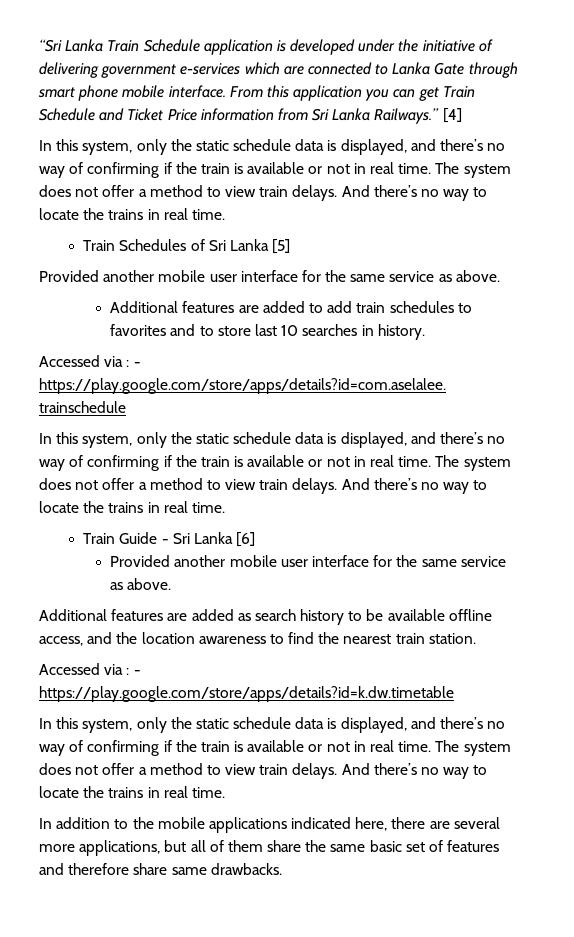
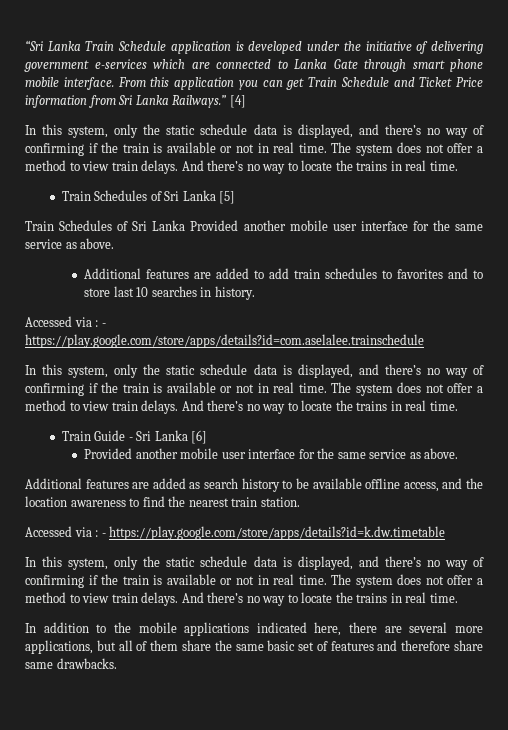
  Train Schedules of Sri Lanka [5]
- Provided another mobile user interface for the same service as above.
+ Train Schedules of Sri Lanka Provided another mobile user interface for the same service as above.

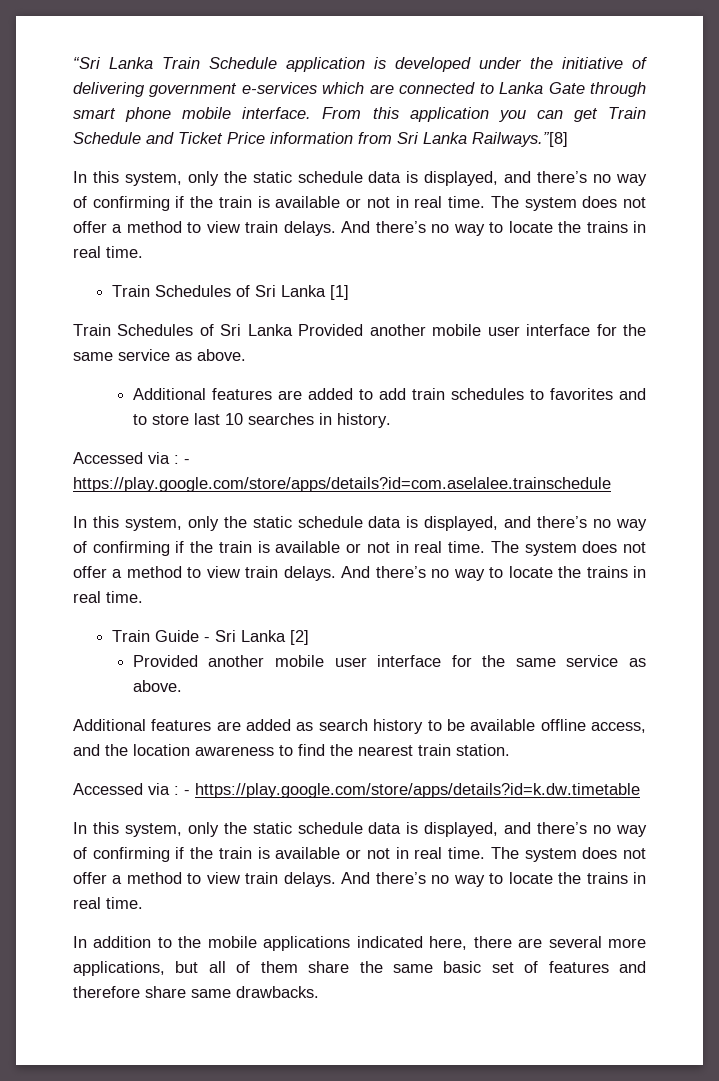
- From this application you can get Train Schedule and Ticket Price information from Sri Lanka Railways.” [4]
+ From this application you can get Train Schedule and Ticket Price information from Sri Lanka Railways.”[8]
- Train Schedules of Sri Lanka [5]
+ Train Schedules of Sri Lanka [1]
- Train Guide - Sri Lanka [6]
+ Train Guide - Sri Lanka [2]

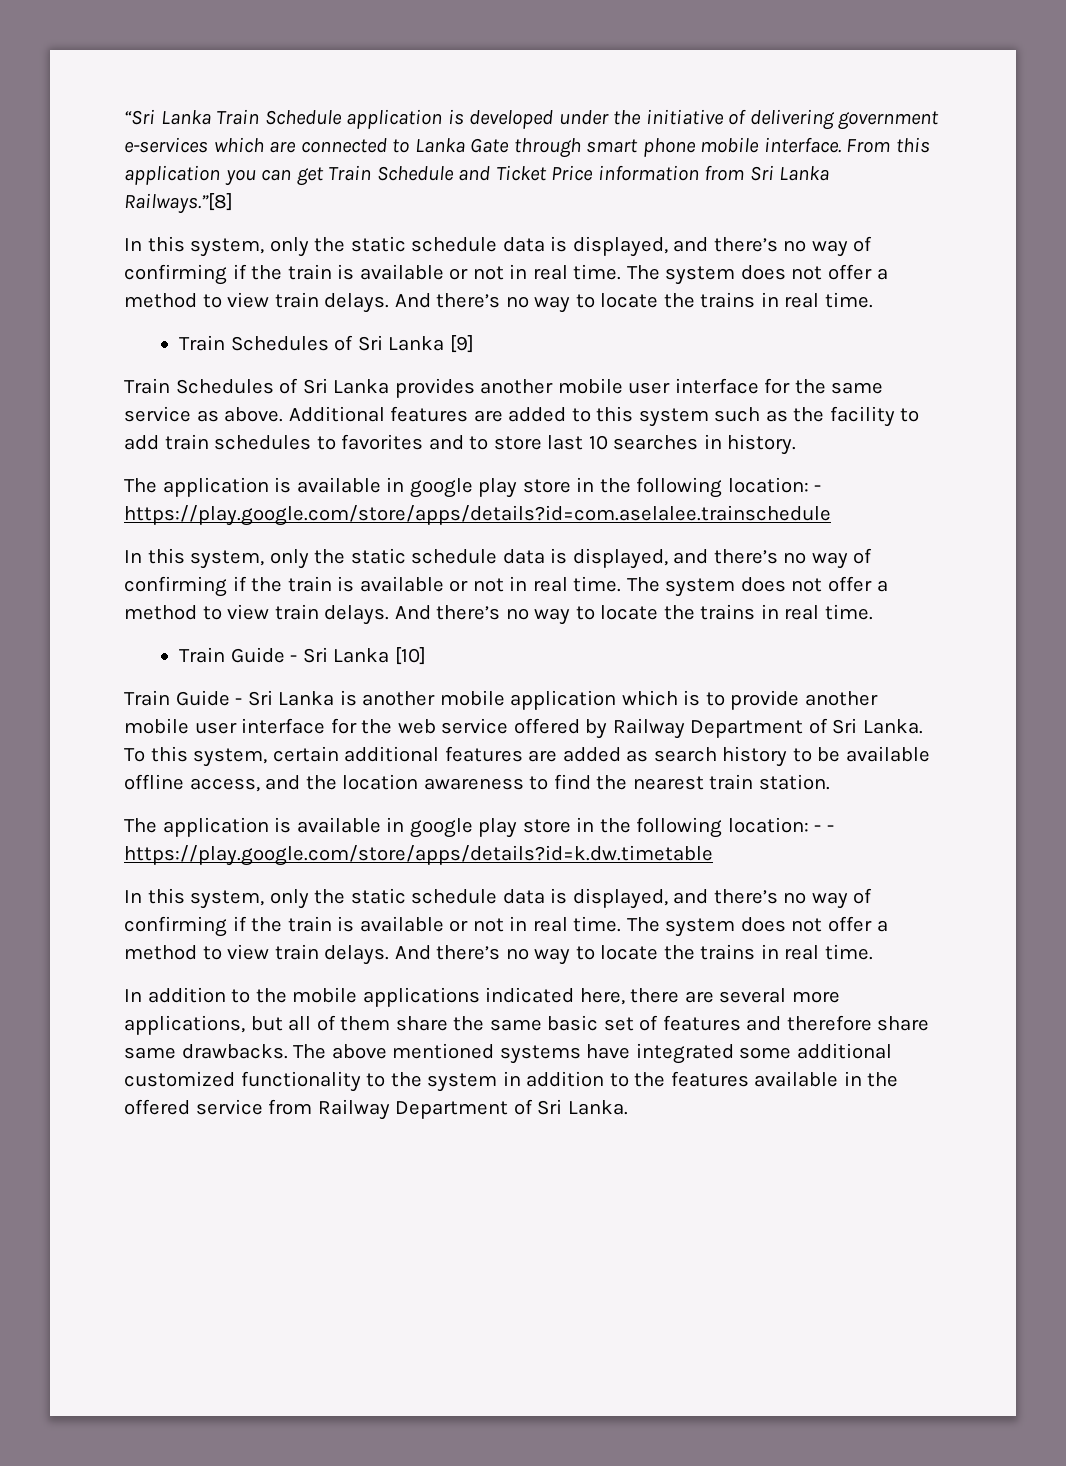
- Train Schedules of Sri Lanka [1]
- Train Schedules of Sri Lanka Provided another mobile user interface for the same service as above.
- Additional features are added to add train schedules to favorites and to store last 10 searches in history.
+ Train Schedules of Sri Lanka [9]
+ Train Schedules of Sri Lanka provides another mobile user interface for the same service as above. Additional features are added to this system such as the facility to add train schedules to favorites and to store last 10 searches in history.
- Accessed via : - https://play.google.com/store/apps/details?id=com.aselalee.trainschedule
+ The application is available in google play store in the following location: - https://play.google.com/store/apps/details?id=com.aselalee.trainschedule
- Train Guide - Sri Lanka [2]
- Provided another mobile user interface for the same service as above.
- Additional features are added as search history to be available offline access, and the location awareness to find the nearest train station.
+ Train Guide - Sri Lanka [10]
+ Train Guide - Sri Lanka is another mobile application which is to provide another mobile user interface for the web service offered by Railway Department of Sri Lanka. To this system, certain additional features are added as search history to be available offline access, and the location awareness to find the nearest train station.
- Accessed via : - https://play.google.com/store/apps/details?id=k.dw.timetable
+ The application is available in google play store in the following location: - - https://play.google.com/store/apps/details?id=k.dw.timetable
+ The above mentioned systems have integrated some additional customized functionality to the system in addition to the features available in the offered service from Railway Department of Sri Lanka.

